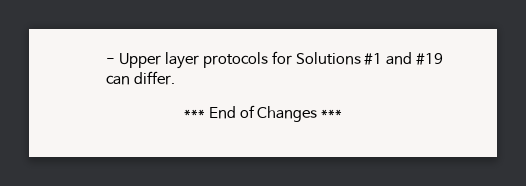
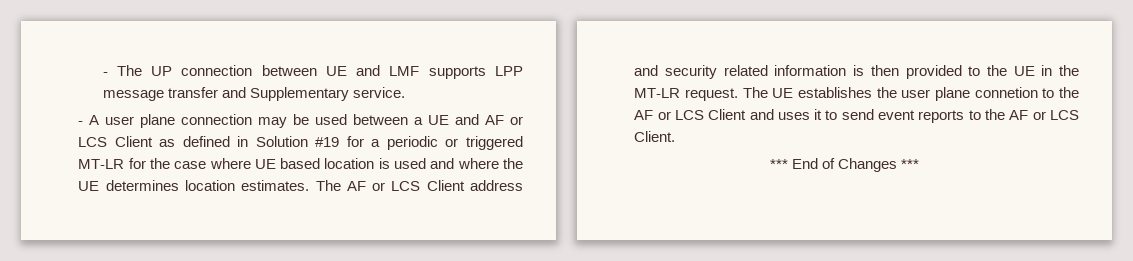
- - Upper layer protocols for Solutions #1 and #19 can differ.
+ - The UP connection between UE and LMF supports LPP message transfer and Supplementary service.
+ - A user plane connection may be used between a UE and AF or LCS Client as defined in Solution #19 for a periodic or triggered MT-LR for the case where UE based location is used and where the UE determines location estimates. The AF or LCS Client address and security related information is then provided to the UE in the MT-LR request. The UE establishes the user plane connetion to the AF or LCS Client and uses it to send event reports to the AF or LCS Client.

